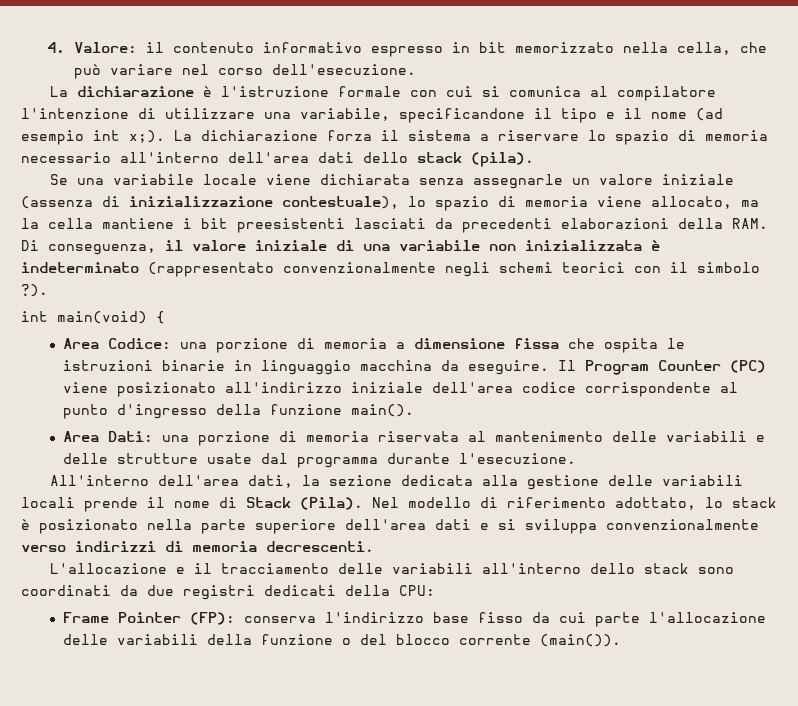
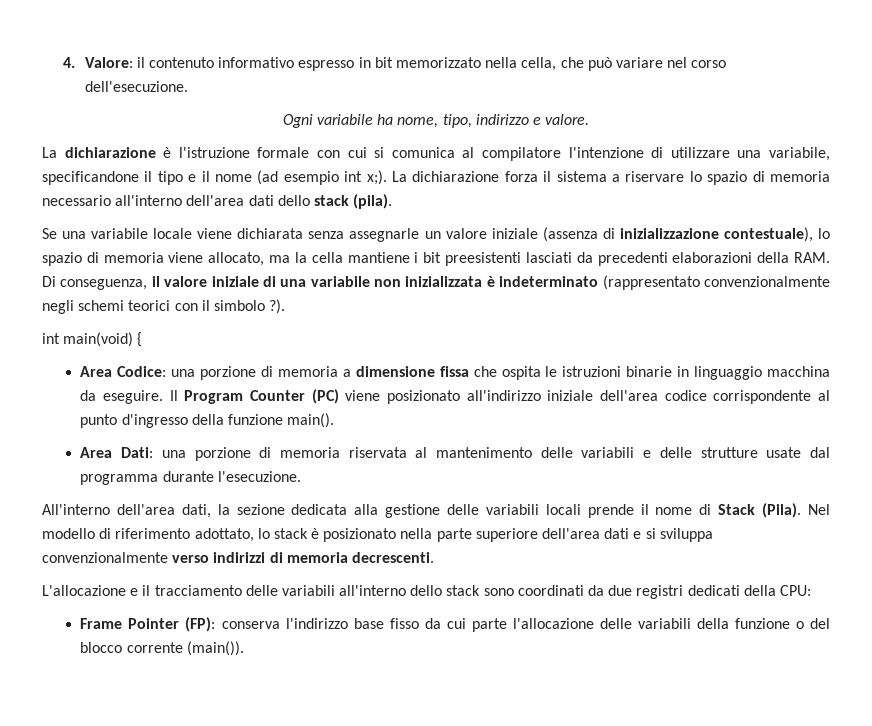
+ Ogni variabile ha nome, tipo, indirizzo e valore.

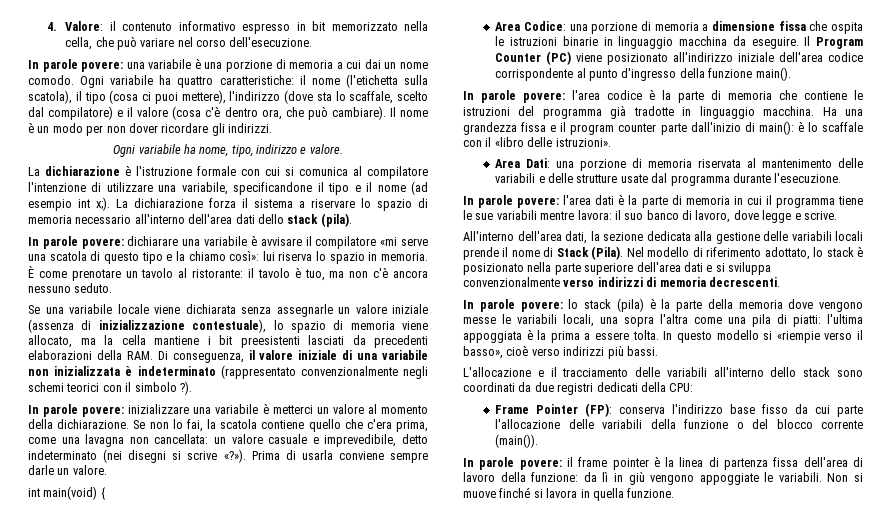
+ In parole povere: una variabile è una porzione di memoria a cui dai un nome comodo. Ogni variabile ha quattro caratteristiche: il nome (l'etichetta sulla scatola), il tipo (cosa ci puoi mettere), l'indirizzo (dove sta lo scaffale, scelto dal compilatore) e il valore (cosa c'è dentro ora, che può cambiare). Il nome è un modo per non dover ricordare gli indirizzi.
+ In parole povere: dichiarare una variabile è avvisare il compilatore «mi serve una scatola di questo tipo e la chiamo così»: lui riserva lo spazio in memoria. È come prenotare un tavolo al ristorante: il tavolo è tuo, ma non c'è ancora nessuno seduto.
+ In parole povere: inizializzare una variabile è metterci un valore al momento della dichiarazione. Se non lo fai, la scatola contiene quello che c'era prima, come una lavagna non cancellata: un valore casuale e imprevedibile, detto indeterminato (nei disegni si scrive «?»). Prima di usarla conviene sempre darle un valore.
+ In parole povere: l'area codice è la parte di memoria che contiene le istruzioni del programma già tradotte in linguaggio macchina. Ha una grandezza fissa e il program counter parte dall'inizio di main(): è lo scaffale con il «libro delle istruzioni».
+ In parole povere: l'area dati è la parte di memoria in cui il programma tiene le sue variabili mentre lavora: il suo banco di lavoro, dove legge e scrive.
+ In parole povere: lo stack (pila) è la parte della memoria dove vengono messe le variabili locali, una sopra l'altra come una pila di piatti: l'ultima appoggiata è la prima a essere tolta. In questo modello si «riempie verso il basso», cioè verso indirizzi più bassi.
+ In parole povere: il frame pointer è la linea di partenza fissa dell'area di lavoro della funzione: da lì in giù vengono appoggiate le variabili. Non si muove finché si lavora in quella funzione.

